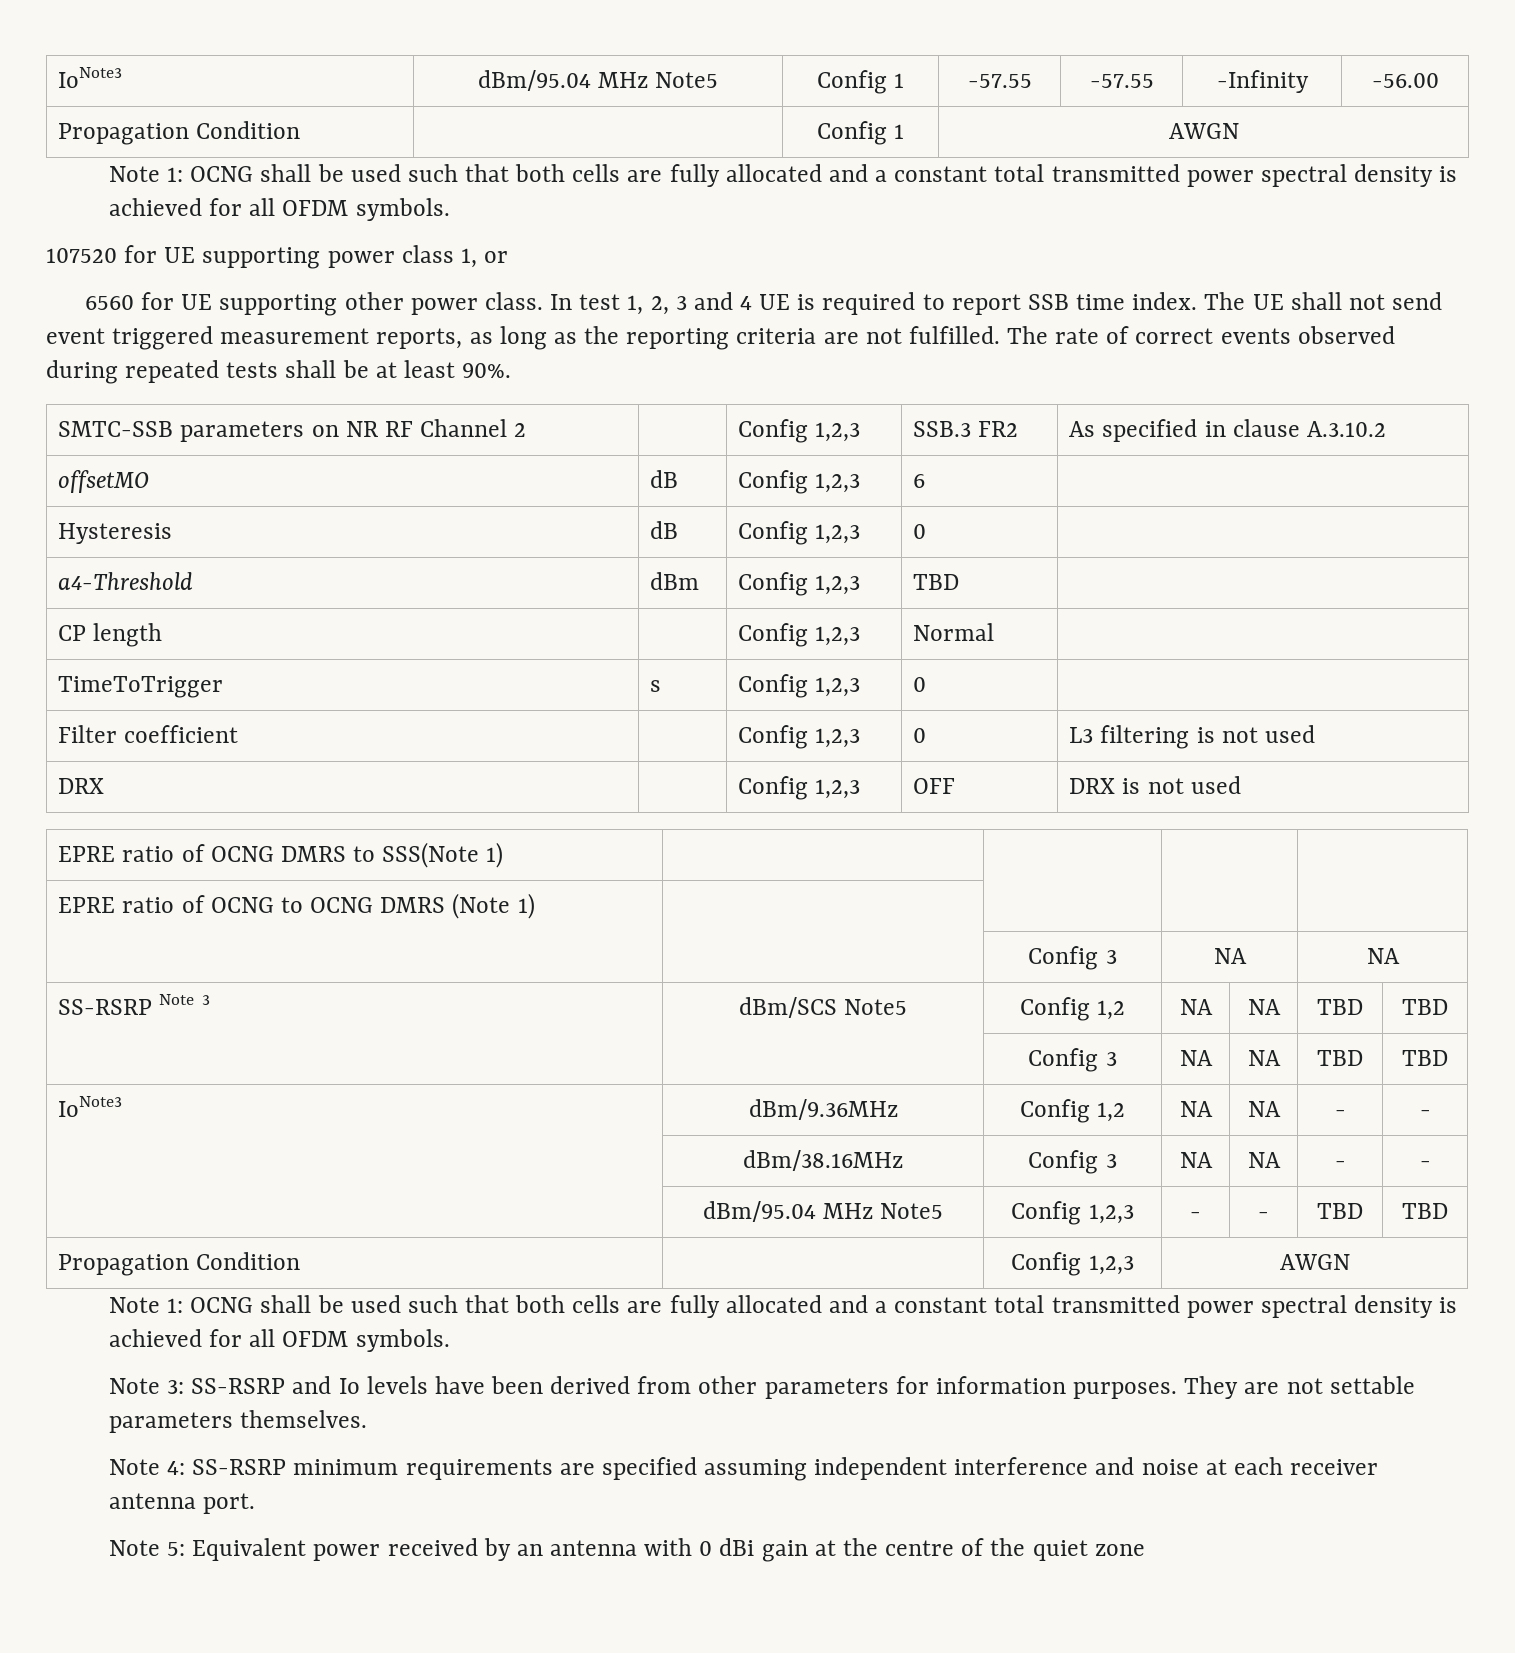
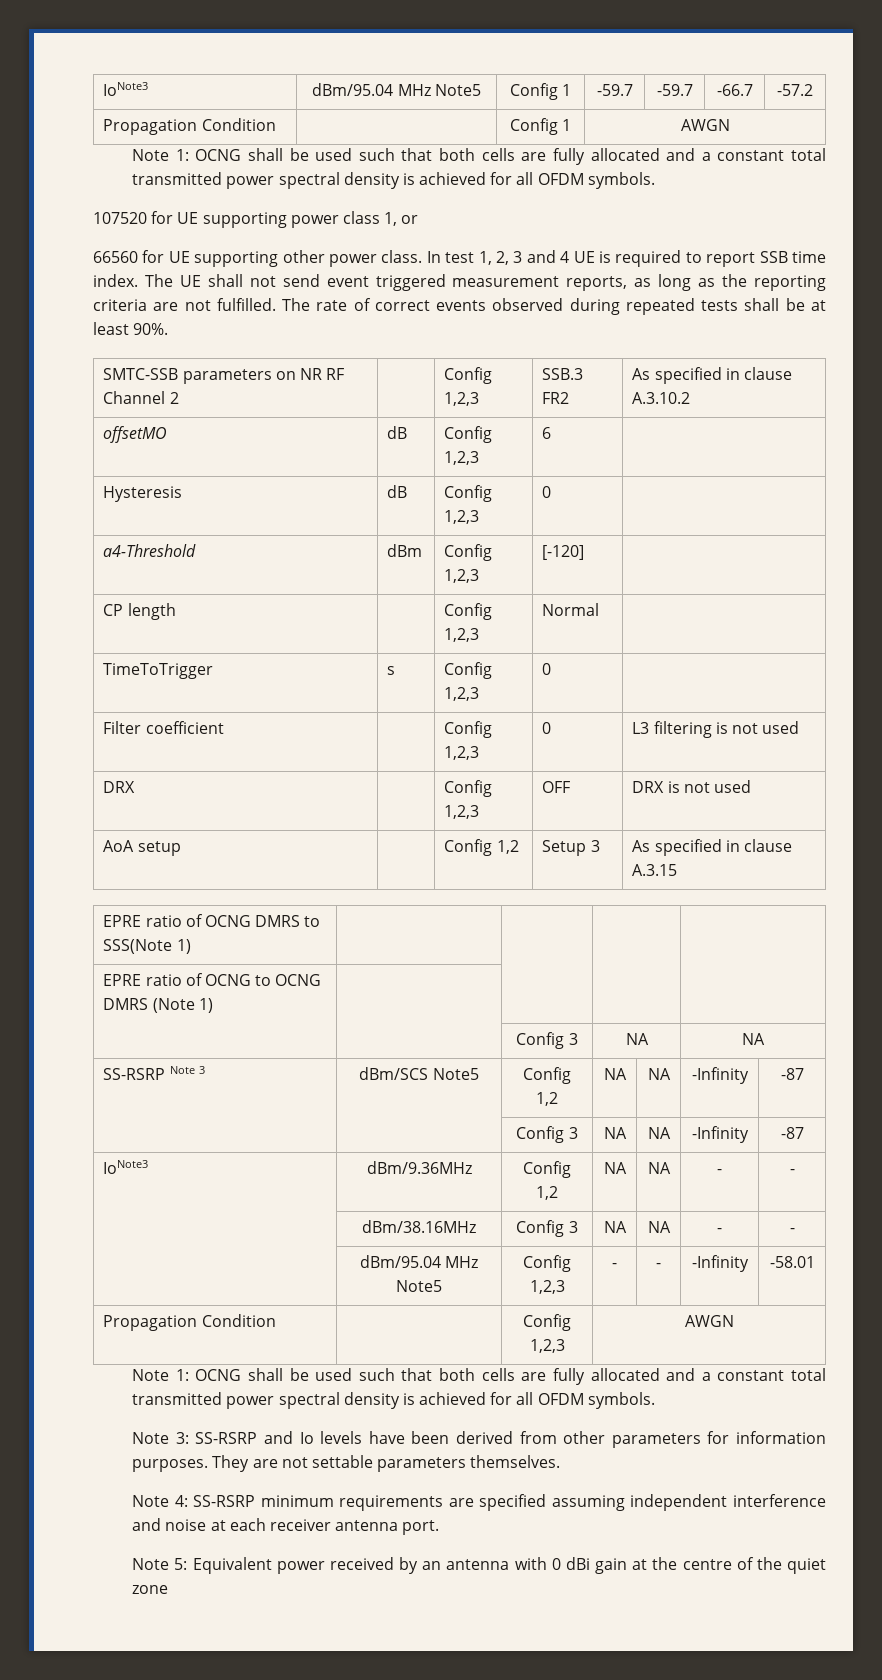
- IoNote3 | dBm/95.04 MHz Note5 | Config 1 | -57.55 | -57.55 | -Infinity | -56.00
+ IoNote3 | dBm/95.04 MHz Note5 | Config 1 | -59.7 | -59.7 | -66.7 | -57.2
- 6560 for UE supporting other power class.
+ 66560 for UE supporting other power class.
- a4-Threshold | dBm | Config 1,2,3 | TBD |
+ a4-Threshold | dBm | Config 1,2,3 | [-120] |
+ AoA setup | | Config 1,2 | Setup 3 | As specified in clause A.3.15
- SS-RSRP Note 3 | dBm/SCS Note5 | Config 1,2 | NA | NA | TBD | TBD
- | | Config 3 | NA | NA | TBD | TBD
+ SS-RSRP Note 3 | dBm/SCS Note5 | Config 1,2 | NA | NA | -Infinity | -87
+ | | Config 3 | NA | NA | -Infinity | -87
- | dBm/95.04 MHz Note5 | Config 1,2,3 | - | - | TBD | TBD
+ | dBm/95.04 MHz Note5 | Config 1,2,3 | - | - | -Infinity | -58.01

